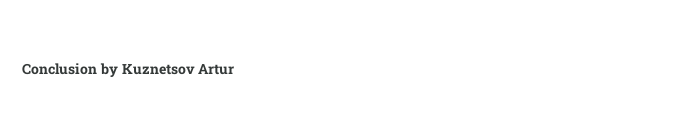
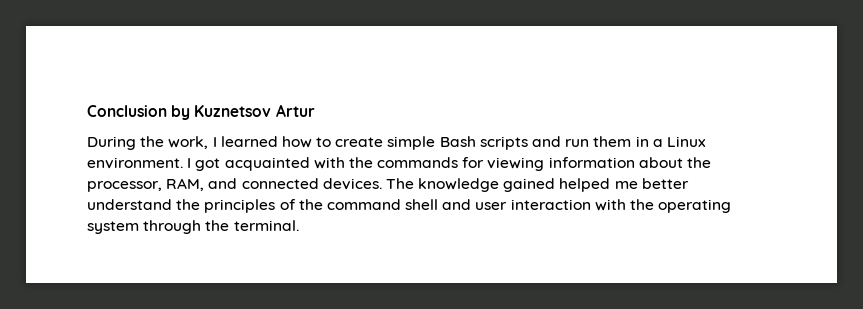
+ During the work, I learned how to create simple Bash scripts and run them in a Linux environment. I got acquainted with the commands for viewing information about the processor, RAM, and connected devices. The knowledge gained helped me better understand the principles of the command shell and user interaction with the operating system through the terminal.

